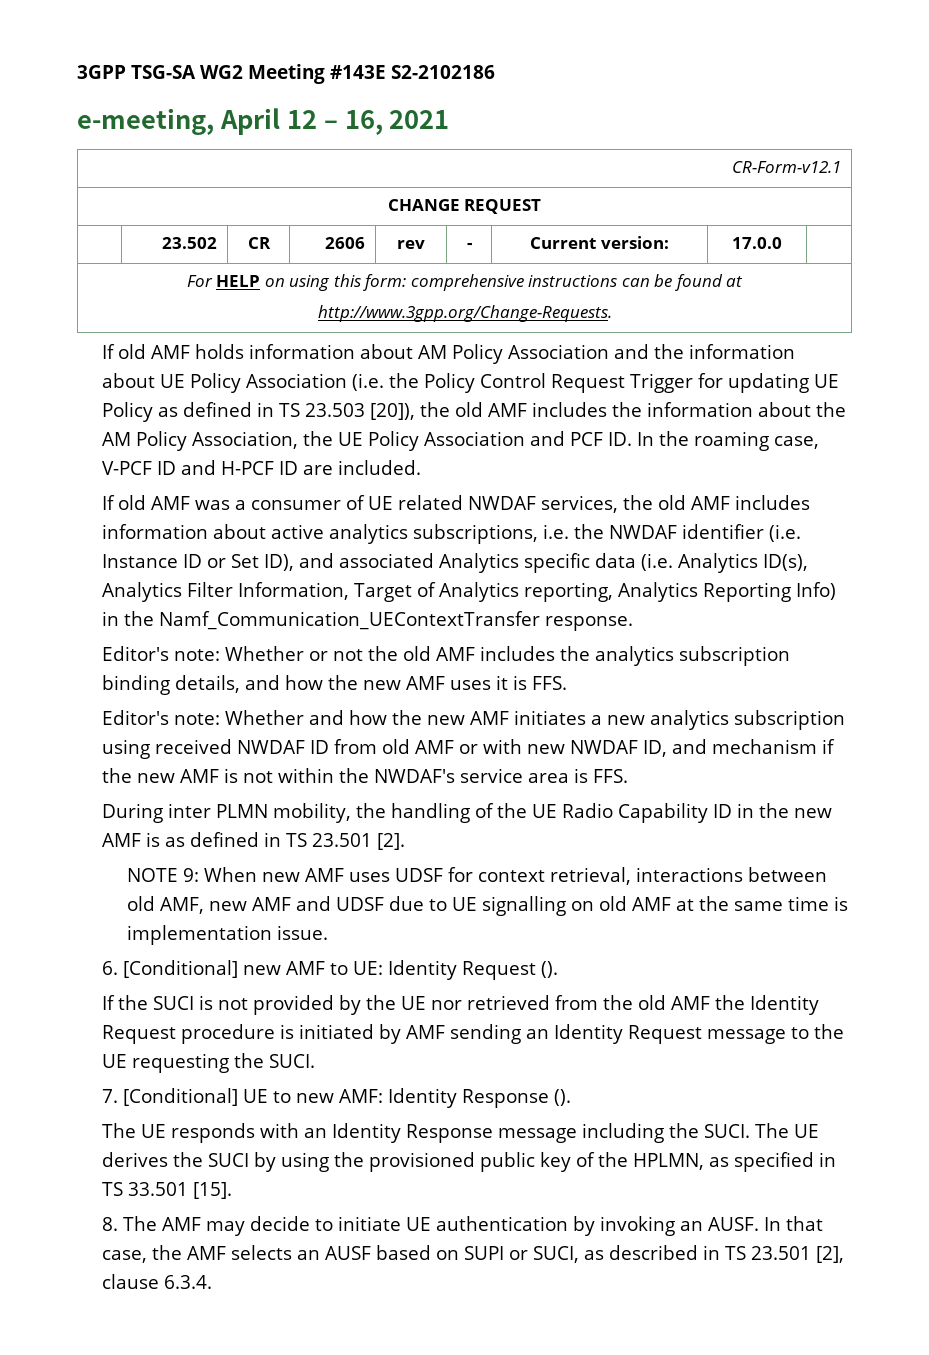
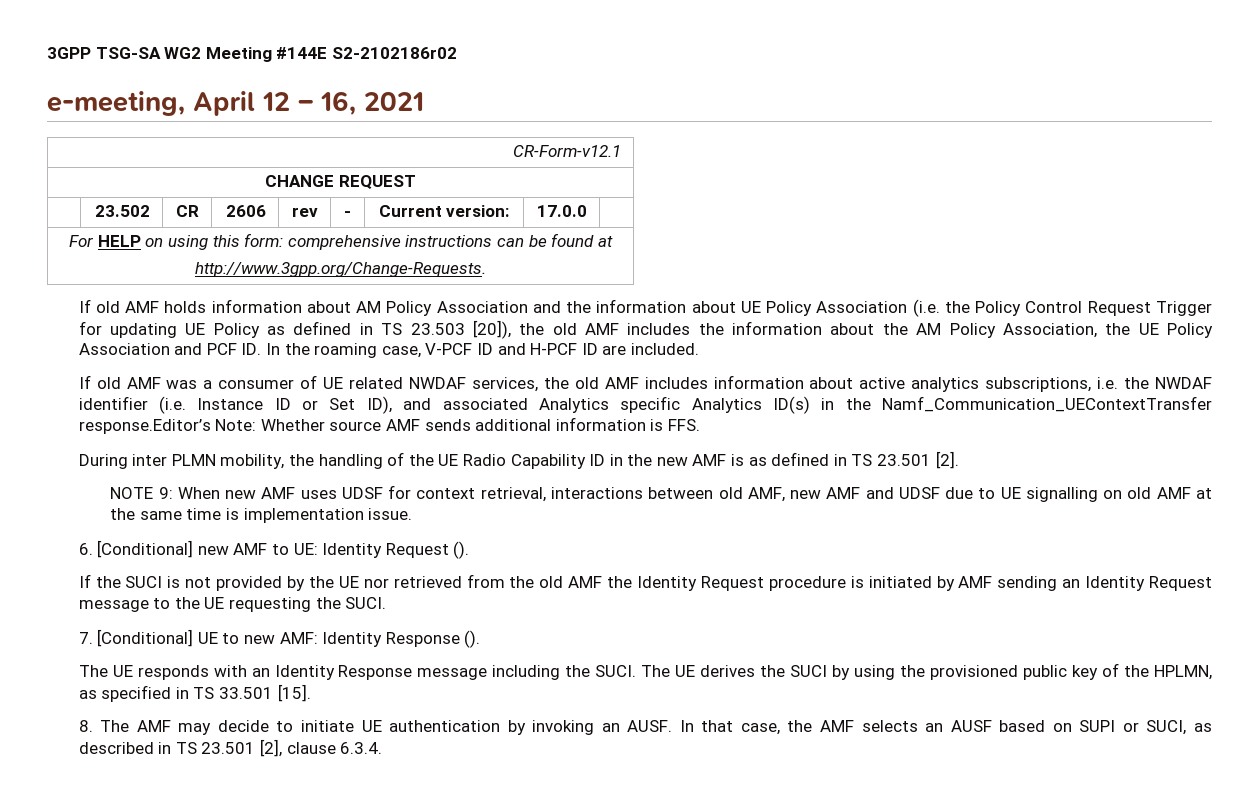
- 3GPP TSG-SA WG2 Meeting #143E S2-2102186
+ 3GPP TSG-SA WG2 Meeting #144E S2-2102186r02
- If old AMF was a consumer of UE related NWDAF services, the old AMF includes information about active analytics subscriptions, i.e. the NWDAF identifier (i.e. Instance ID or Set ID), and associated Analytics specific data (i.e. Analytics ID(s), Analytics Filter Information, Target of Analytics reporting, Analytics Reporting Info) in the Namf_Communication_UEContextTransfer response.
- Editor's note: Whether or not the old AMF includes the analytics subscription binding details, and how the new AMF uses it is FFS.
- Editor's note: Whether and how the new AMF initiates a new analytics subscription using received NWDAF ID from old AMF or with new NWDAF ID, and mechanism if the new AMF is not within the NWDAF's service area is FFS.
+ If old AMF was a consumer of UE related NWDAF services, the old AMF includes information about active analytics subscriptions, i.e. the NWDAF identifier (i.e. Instance ID or Set ID), and associated Analytics specific Analytics ID(s) in the Namf_Communication_UEContextTransfer response.Editor’s Note: Whether source AMF sends additional information is FFS.

